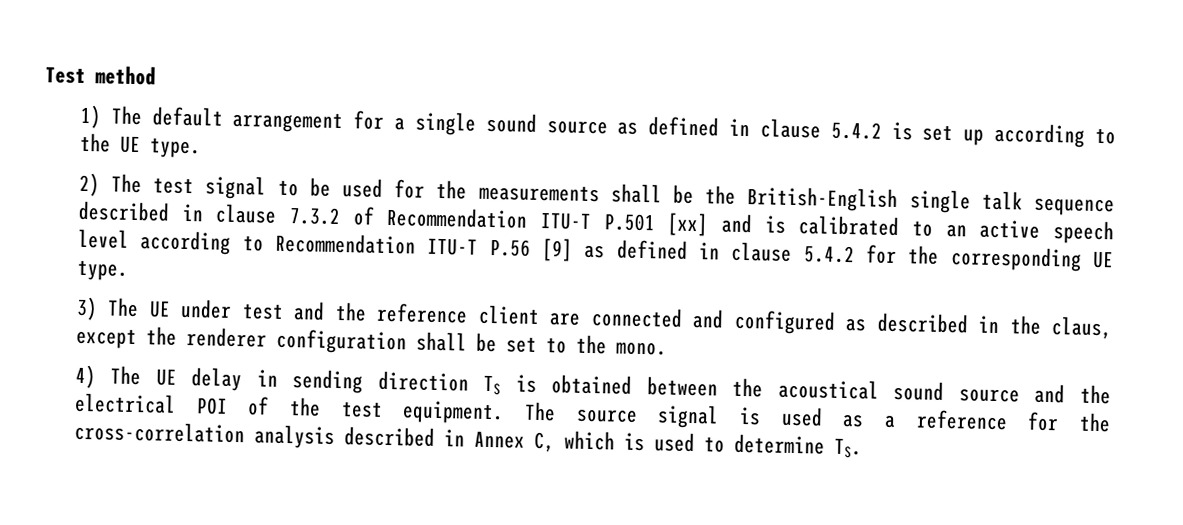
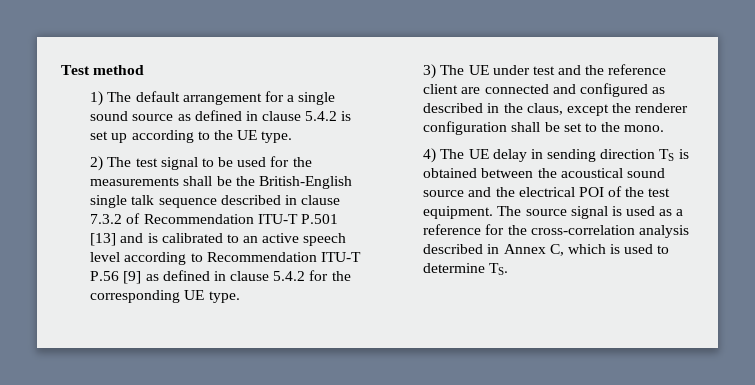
- 2) The test signal to be used for the measurements shall be the British-English single talk sequence described in clause 7.3.2 of Recommendation ITU-T P.501 [xx] and is calibrated to an active speech level according to Recommendation ITU-T P.56 [9] as defined in clause 5.4.2 for the corresponding UE type.
+ 2) The test signal to be used for the measurements shall be the British-English single talk sequence described in clause 7.3.2 of Recommendation ITU-T P.501 [13] and is calibrated to an active speech level according to Recommendation ITU-T P.56 [9] as defined in clause 5.4.2 for the corresponding UE type.

